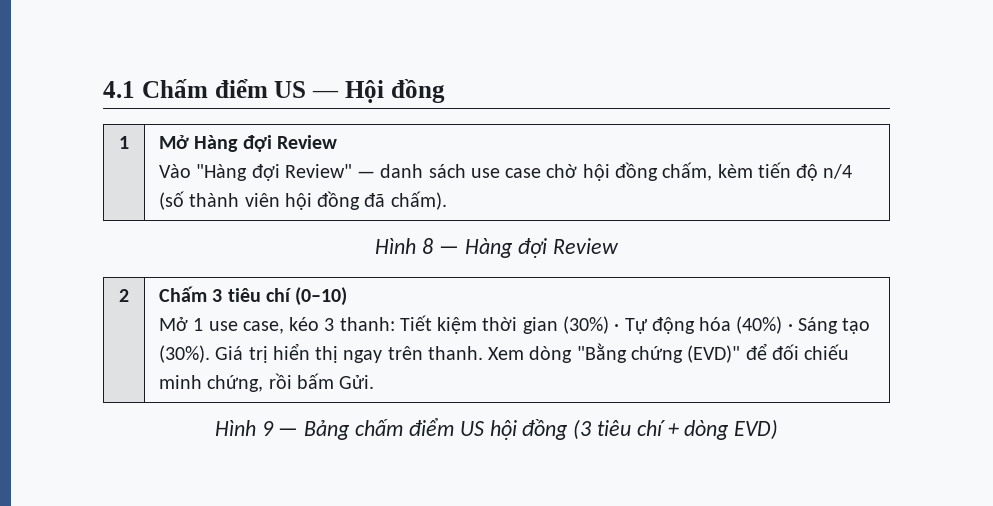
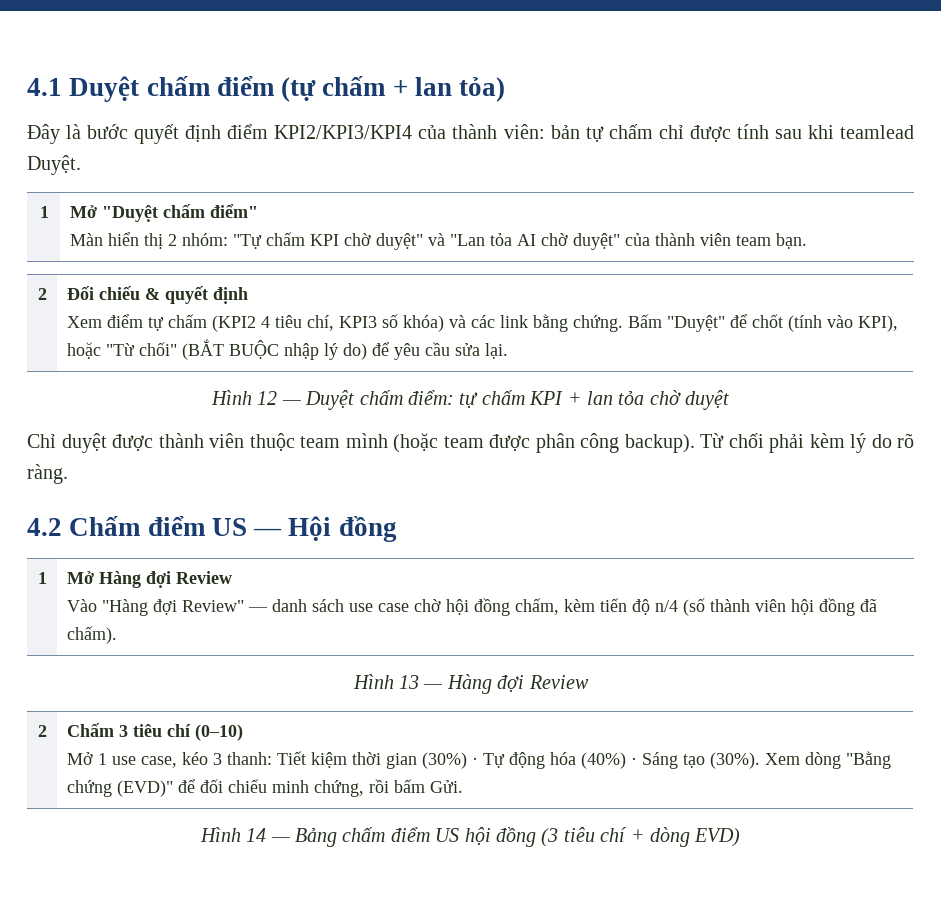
- 4.1 Chấm điểm US — Hội đồng
+ 4.1 Duyệt chấm điểm (tự chấm + lan tỏa)
+ Đây là bước quyết định điểm KPI2/KPI3/KPI4 của thành viên: bản tự chấm chỉ được tính sau khi teamlead Duyệt.
+ 1 | Mở "Duyệt chấm điểm"
+ Màn hiển thị 2 nhóm: "Tự chấm KPI chờ duyệt" và "Lan tỏa AI chờ duyệt" của thành viên team bạn.
+ 2 | Đối chiếu & quyết định
+ Xem điểm tự chấm (KPI2 4 tiêu chí, KPI3 số khóa) và các link bằng chứng. Bấm "Duyệt" để chốt (tính vào KPI), hoặc "Từ chối" (BẮT BUỘC nhập lý do) để yêu cầu sửa lại.
+ Hình 12 — Duyệt chấm điểm: tự chấm KPI + lan tỏa chờ duyệt
+ Chỉ duyệt được thành viên thuộc team mình (hoặc team được phân công backup). Từ chối phải kèm lý do rõ ràng.
+ 4.2 Chấm điểm US — Hội đồng
- Hình 8 — Hàng đợi Review
+ Hình 13 — Hàng đợi Review
- Giá trị hiển thị ngay trên thanh.
- Hình 9 — Bảng chấm điểm US hội đồng (3 tiêu chí + dòng EVD)
+ Hình 14 — Bảng chấm điểm US hội đồng (3 tiêu chí + dòng EVD)

